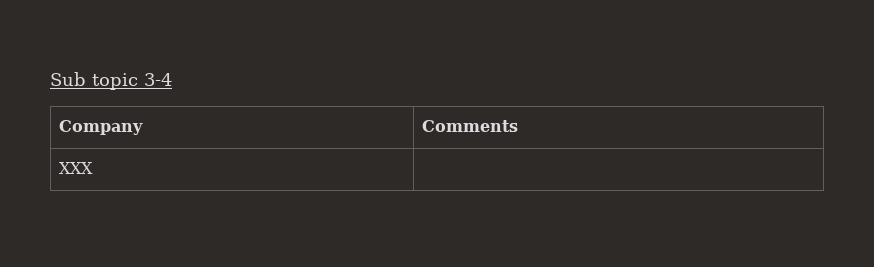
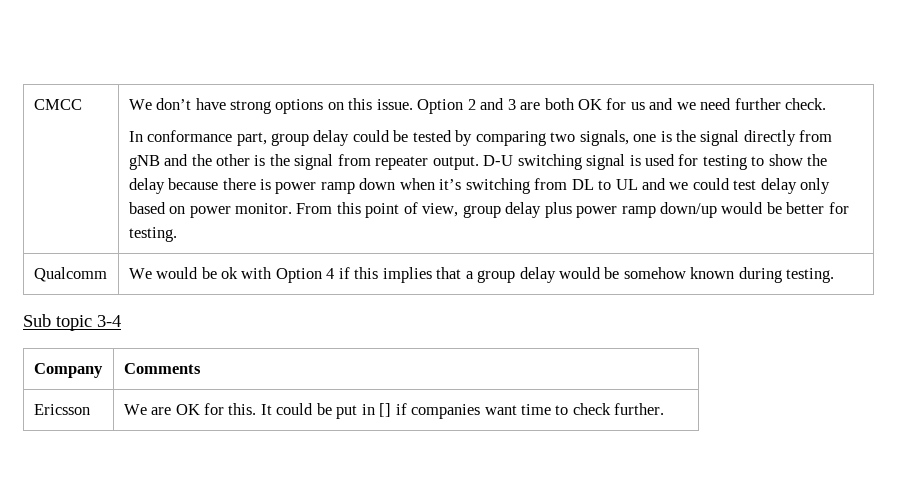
+ CMCC | We don’t have strong options on this issue. Option 2 and 3 are both OK for us and we need further check.
+ In conformance part, group delay could be tested by comparing two signals, one is the signal directly from gNB and the other is the signal from repeater output. D-U switching signal is used for testing to show the delay because there is power ramp down when it’s switching from DL to UL and we could test delay only based on power monitor. From this point of view, group delay plus power ramp down/up would be better for testing.
+ Qualcomm | We would be ok with Option 4 if this implies that a group delay would be somehow known during testing.
- XXX |
+ Ericsson | We are OK for this. It could be put in [] if companies want time to check further.

